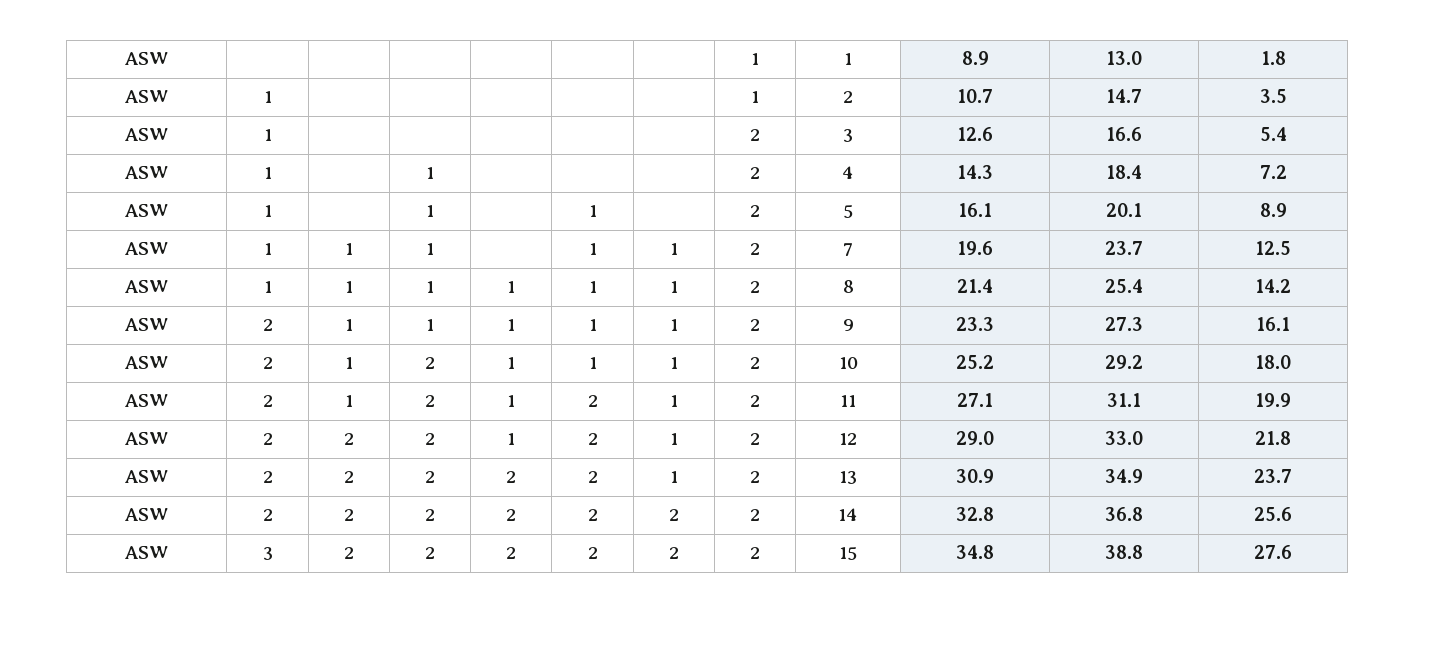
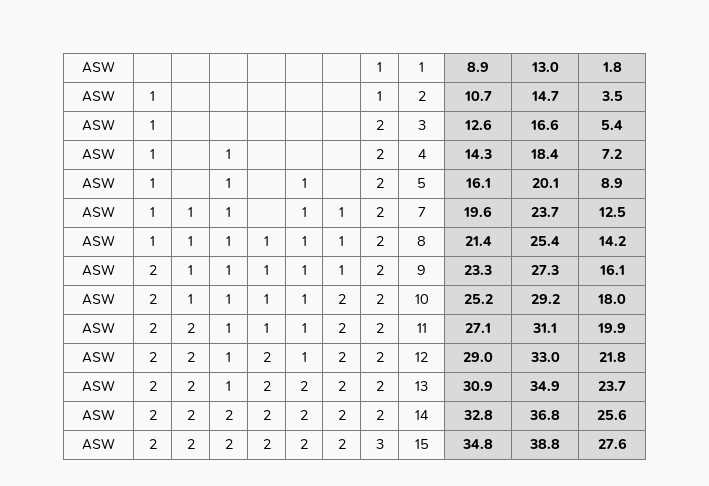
- ASW | 2 | 1 | 2 | 1 | 1 | 1 | 2 | 10 | 25.2 | 29.2 | 18.0
+ ASW | 2 | 1 | 1 | 1 | 1 | 2 | 2 | 10 | 25.2 | 29.2 | 18.0
- ASW | 2 | 1 | 2 | 1 | 2 | 1 | 2 | 11 | 27.1 | 31.1 | 19.9
+ ASW | 2 | 2 | 1 | 1 | 1 | 2 | 2 | 11 | 27.1 | 31.1 | 19.9
- ASW | 2 | 2 | 2 | 1 | 2 | 1 | 2 | 12 | 29.0 | 33.0 | 21.8
+ ASW | 2 | 2 | 1 | 2 | 1 | 2 | 2 | 12 | 29.0 | 33.0 | 21.8
- ASW | 2 | 2 | 2 | 2 | 2 | 1 | 2 | 13 | 30.9 | 34.9 | 23.7
+ ASW | 2 | 2 | 1 | 2 | 2 | 2 | 2 | 13 | 30.9 | 34.9 | 23.7
- ASW | 3 | 2 | 2 | 2 | 2 | 2 | 2 | 15 | 34.8 | 38.8 | 27.6
+ ASW | 2 | 2 | 2 | 2 | 2 | 2 | 3 | 15 | 34.8 | 38.8 | 27.6

